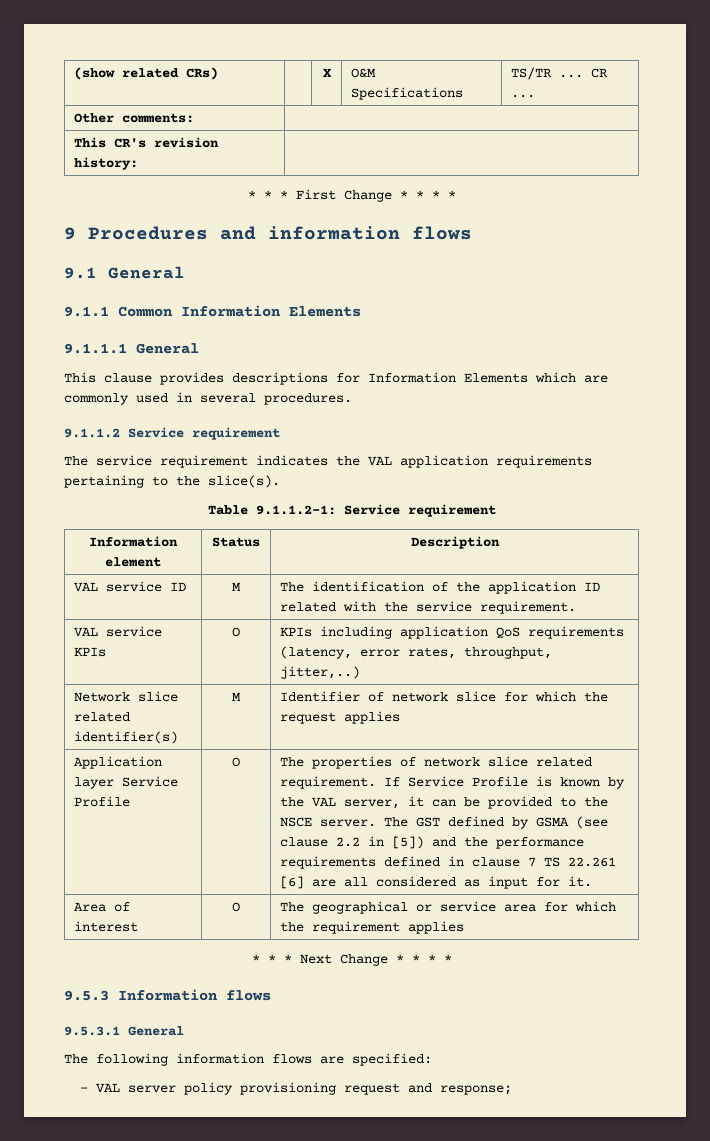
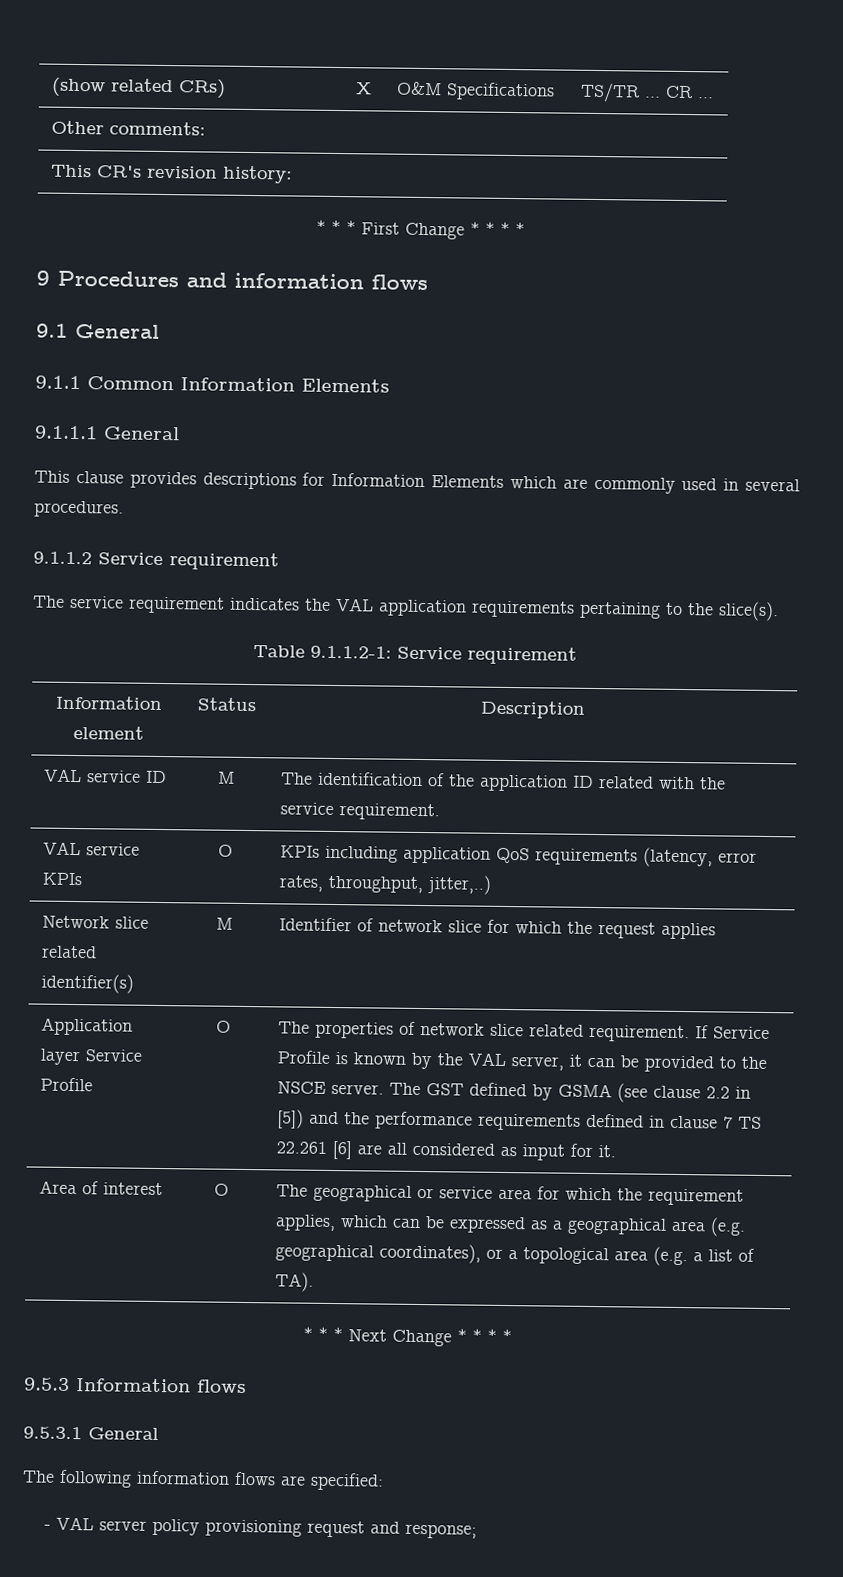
- Area of interest | O | The geographical or service area for which the requirement applies
+ Area of interest | O | The geographical or service area for which the requirement applies, which can be expressed as a geographical area (e.g. geographical coordinates), or a topological area (e.g. a list of TA).

